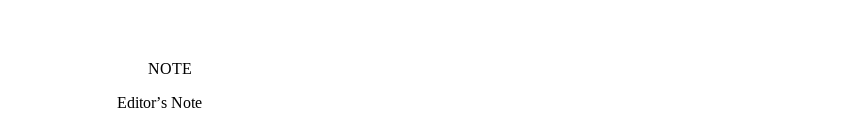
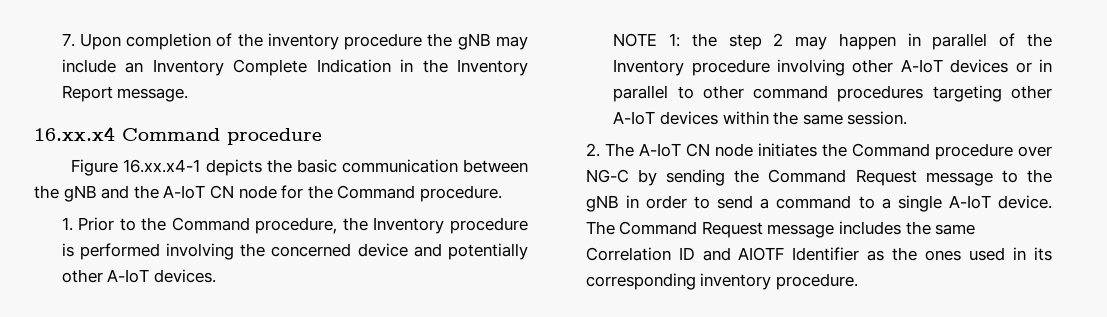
- NOTE
- Editor’s Note
+ 7. Upon completion of the inventory procedure the gNB may include an Inventory Complete Indication in the Inventory Report message.
+ 16.xx.x4 Command procedure
+ Figure 16.xx.x4-1 depicts the basic communication between the gNB and the A-IoT CN node for the Command procedure.
+ 1. Prior to the Command procedure, the Inventory procedure is performed involving the concerned device and potentially other A-IoT devices.
+ NOTE 1: the step 2 may happen in parallel of the Inventory procedure involving other A-IoT devices or in parallel to other command procedures targeting other A-IoT devices within the same session.
+ 2. The A-IoT CN node initiates the Command procedure over NG-C by sending the Command Request message to the gNB in order to send a command to a single A-IoT device. The Command Request message includes the same Correlation ID and AIOTF Identifier as the ones used in its corresponding inventory procedure.

